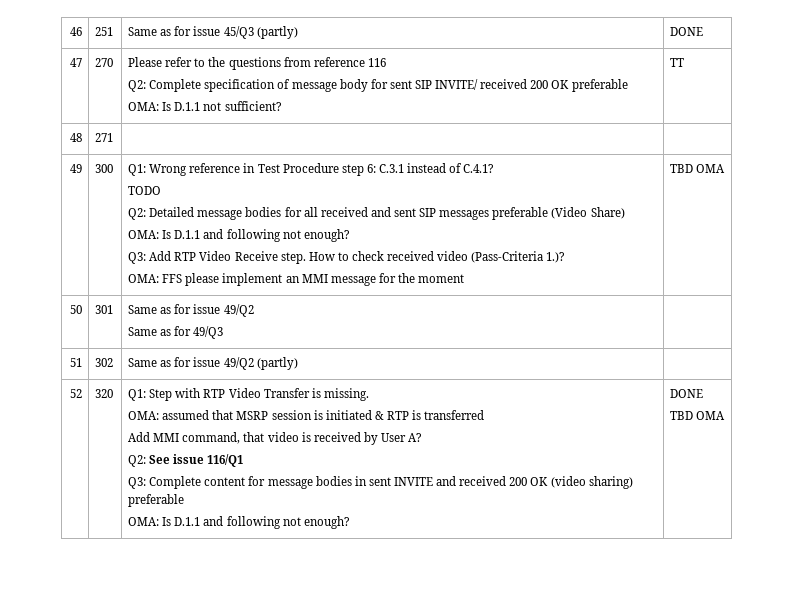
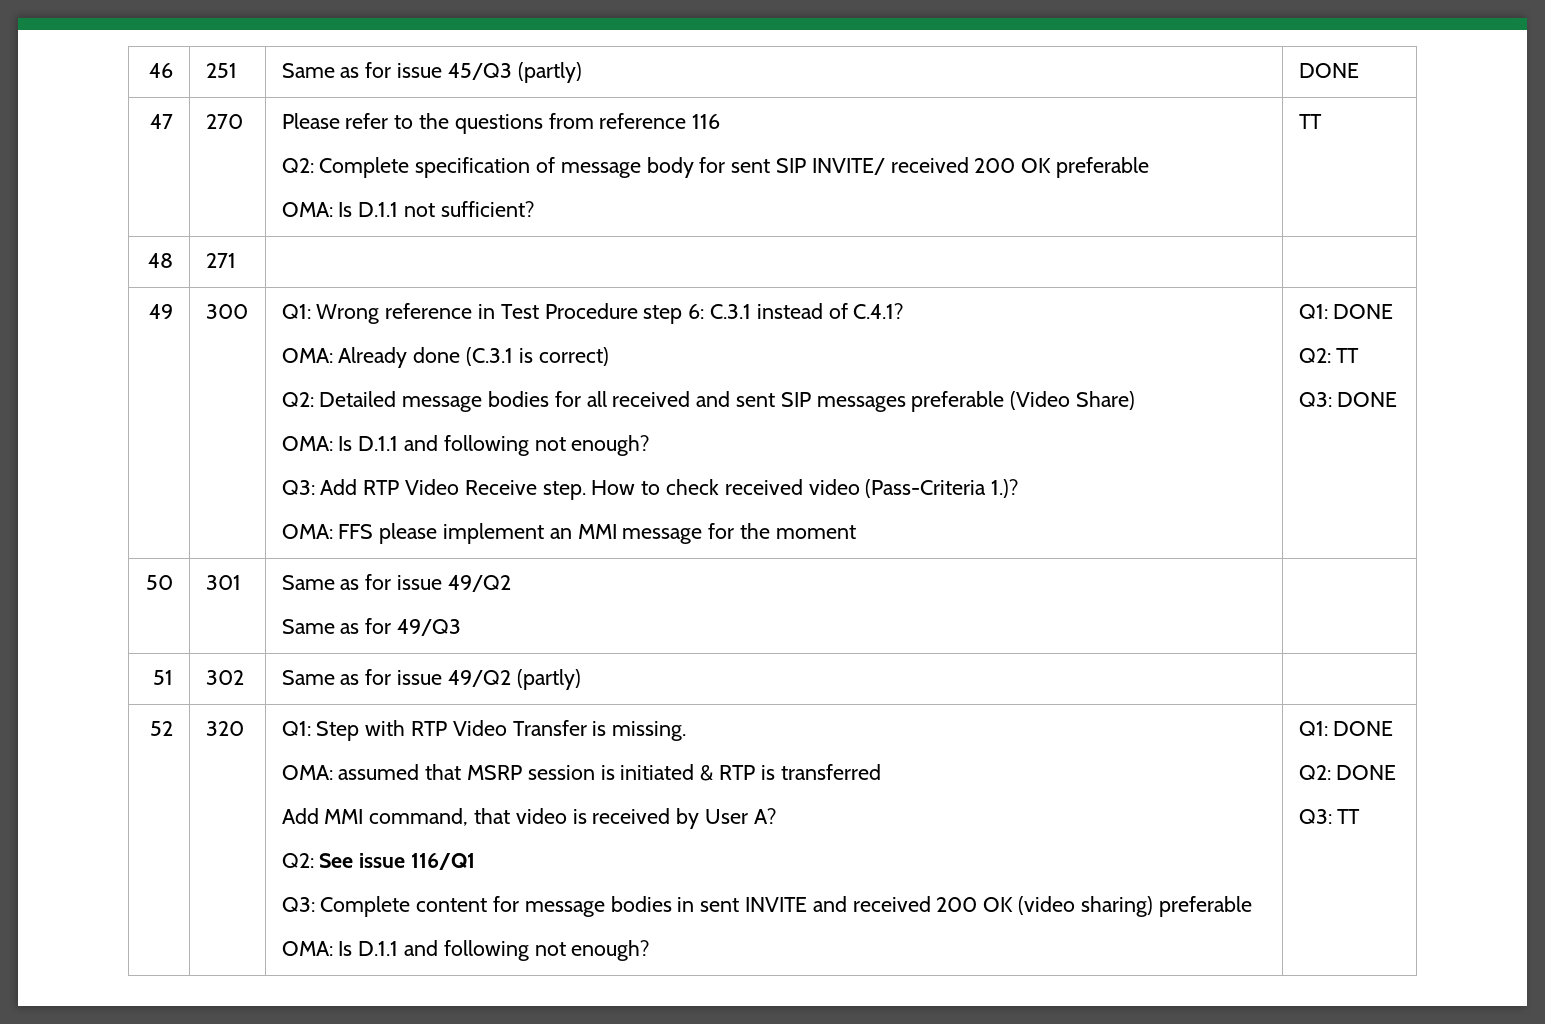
- TODO
+ OMA: Already done (C.3.1 is correct)
- OMA: FFS please implement an MMI message for the moment | TBD OMA
+ OMA: FFS please implement an MMI message for the moment | Q1: DONE
+ Q2: TT
+ Q3: DONE
- OMA: Is D.1.1 and following not enough? | DONE
- TBD OMA
+ OMA: Is D.1.1 and following not enough? | Q1: DONE
+ Q2: DONE
+ Q3: TT

